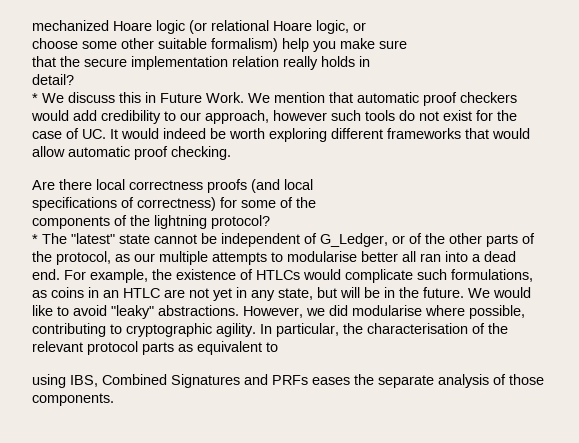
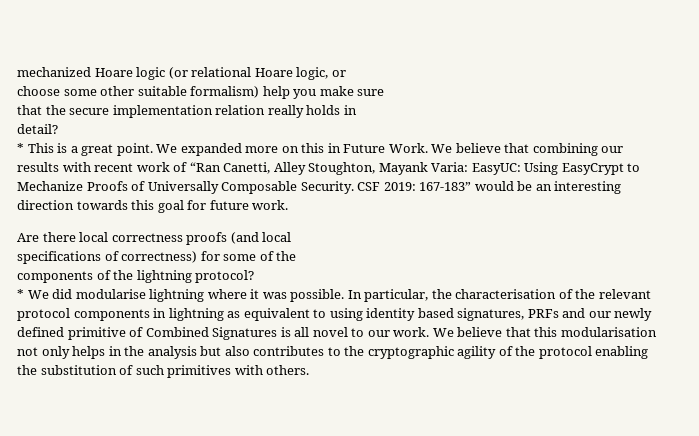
- * We discuss this in Future Work.
+ * This is a great point. We expanded more on this in Future Work.
- We mention that automatic proof checkers would add credibility to our approach, however such tools do not exist for the case of UC. It would indeed be worth exploring different frameworks that would allow automatic proof checking.
+ We believe that combining our results with recent work of “Ran Canetti, Alley Stoughton, Mayank Varia: EasyUC: Using EasyCrypt to Mechanize Proofs of Universally Composable Security. CSF 2019: 167-183” would be an interesting direction towards this goal for future work.
- * The "latest" state cannot be independent of G_Ledger, or of the other parts of the protocol, as our multiple attempts to modularise better all ran into a dead end. For example, the existence of HTLCs would complicate such formulations, as coins in an HTLC are not yet in any state, but will be in the future. We would like to avoid "leaky" abstractions. However, we did modularise where possible, contributing to cryptographic agility.
+ * We did modularise lightning where it was possible.
- In particular, the characterisation of the relevant protocol parts as equivalent to
- using IBS, Combined Signatures and PRFs eases the separate analysis of those components.
+ In particular, the characterisation of the relevant protocol components in lightning as equivalent to using identity based signatures, PRFs and our newly defined primitive of Combined Signatures is all novel to our work. We believe that this modularisation not only helps in the analysis but also contributes to the cryptographic agility of the protocol enabling the substitution of such primitives with others.

